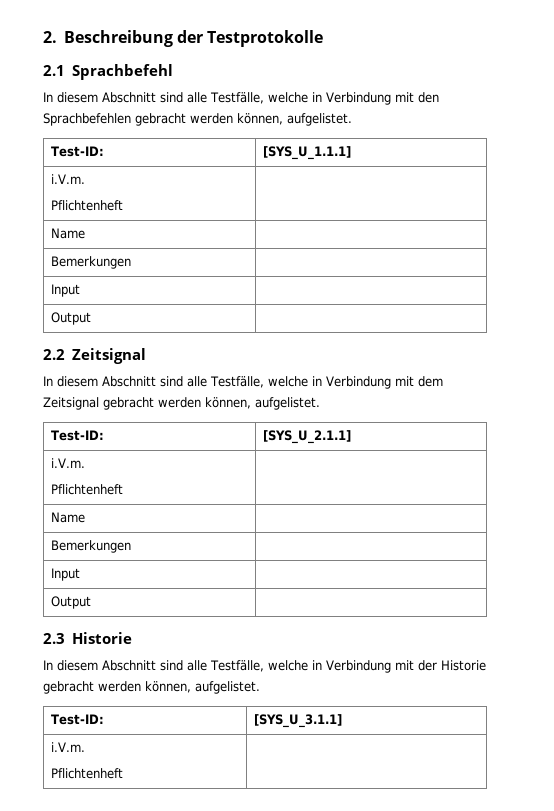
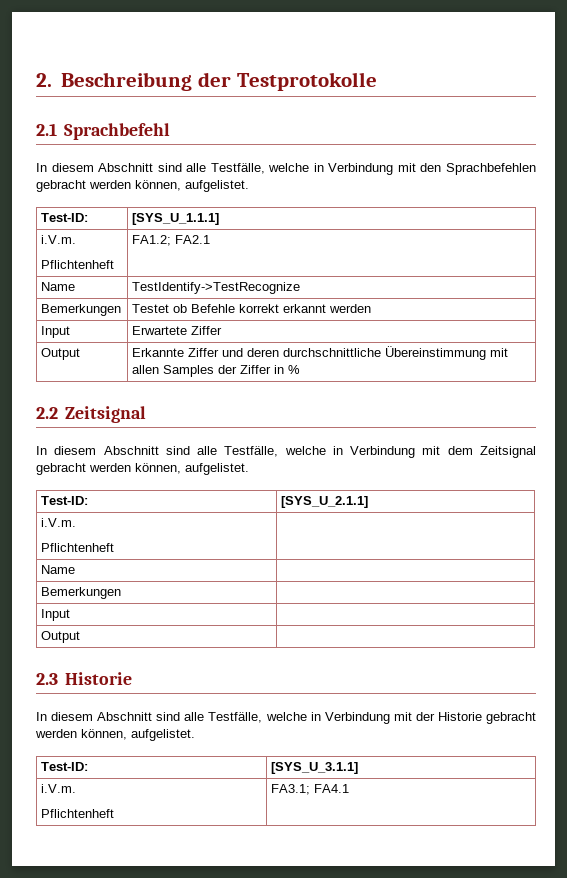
  Test-ID: | [SYS_U_1.1.1]
  i.V.m.
- Pflichtenheft |
- Name |
- Bemerkungen |
- Input |
- Output |
+ Pflichtenheft | FA1.2; FA2.1
+ Name | TestIdentify->TestRecognize
+ Bemerkungen | Testet ob Befehle korrekt erkannt werden
+ Input | Erwartete Ziffer
+ Output | Erkannte Ziffer und deren durchschnittliche Übereinstimmung mit allen Samples der Ziffer in %
  Test-ID: | [SYS_U_3.1.1]
  i.V.m.
- Pflichtenheft |
+ Pflichtenheft | FA3.1; FA4.1

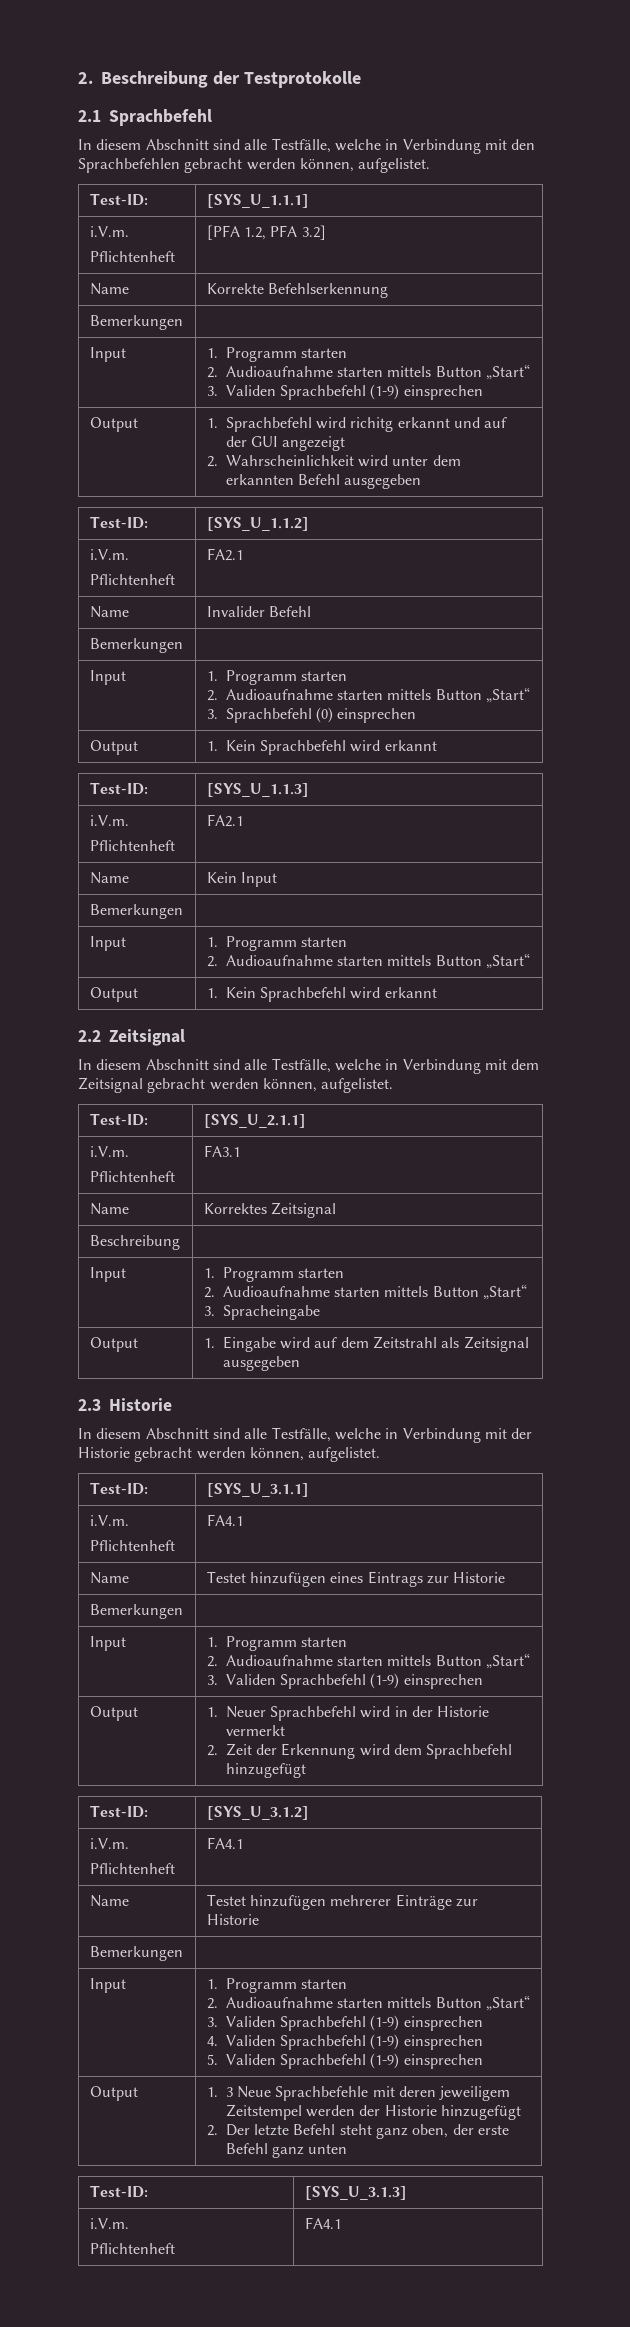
  Test-ID: | [SYS_U_1.1.1]
  i.V.m.
- Pflichtenheft | FA1.2; FA2.1
- Name | TestIdentify->TestRecognize
- Bemerkungen | Testet ob Befehle korrekt erkannt werden
- Input | Erwartete Ziffer
- Output | Erkannte Ziffer und deren durchschnittliche Übereinstimmung mit allen Samples der Ziffer in %
+ Pflichtenheft | [PFA 1.2, PFA 3.2]
+ Name | Korrekte Befehlserkennung
+ Bemerkungen |
+ Input | 1. Programm starten
+ 2. Audioaufnahme starten mittels Button „Start“
+ 3. Validen Sprachbefehl (1-9) einsprechen
+ Output | 1. Sprachbefehl wird richitg erkannt und auf der GUI angezeigt
+ 2. Wahrscheinlichkeit wird unter dem erkannten Befehl ausgegeben
+ Test-ID: | [SYS_U_1.1.2]
+ i.V.m.
+ Pflichtenheft | FA2.1
+ Name | Invalider Befehl
+ Bemerkungen |
+ Input | 1. Programm starten
+ 2. Audioaufnahme starten mittels Button „Start“
+ 3. Sprachbefehl (0) einsprechen
+ Output | 1. Kein Sprachbefehl wird erkannt
+ Test-ID: | [SYS_U_1.1.3]
+ i.V.m.
+ Pflichtenheft | FA2.1
+ Name | Kein Input
+ Bemerkungen |
+ Input | 1. Programm starten
+ 2. Audioaufnahme starten mittels Button „Start“
+ Output | 1. Kein Sprachbefehl wird erkannt
  Test-ID: | [SYS_U_2.1.1]
  i.V.m.
- Pflichtenheft |
- Name |
- Bemerkungen |
- Input |
- Output |
+ Pflichtenheft | FA3.1
+ Name | Korrektes Zeitsignal
+ Beschreibung |
+ Input | 1. Programm starten
+ 2. Audioaufnahme starten mittels Button „Start“
+ 3. Spracheingabe
+ Output | 1. Eingabe wird auf dem Zeitstrahl als Zeitsignal ausgegeben
  Test-ID: | [SYS_U_3.1.1]
  i.V.m.
- Pflichtenheft | FA3.1; FA4.1
+ Pflichtenheft | FA4.1
+ Name | Testet hinzufügen eines Eintrags zur Historie
+ Bemerkungen |
+ Input | 1. Programm starten
+ 2. Audioaufnahme starten mittels Button „Start“
+ 3. Validen Sprachbefehl (1-9) einsprechen
+ Output | 1. Neuer Sprachbefehl wird in der Historie vermerkt
+ 2. Zeit der Erkennung wird dem Sprachbefehl hinzugefügt
+ Test-ID: | [SYS_U_3.1.2]
+ i.V.m.
+ Pflichtenheft | FA4.1
+ Name | Testet hinzufügen mehrerer Einträge zur Historie
+ Bemerkungen |
+ Input | 1. Programm starten
+ 2. Audioaufnahme starten mittels Button „Start“
+ 3. Validen Sprachbefehl (1-9) einsprechen
+ 4. Validen Sprachbefehl (1-9) einsprechen
+ 5. Validen Sprachbefehl (1-9) einsprechen
+ Output | 1. 3 Neue Sprachbefehle mit deren jeweiligem Zeitstempel werden der Historie hinzugefügt
+ 2. Der letzte Befehl steht ganz oben, der erste Befehl ganz unten
+ Test-ID: | [SYS_U_3.1.3]
+ i.V.m.
+ Pflichtenheft | FA4.1

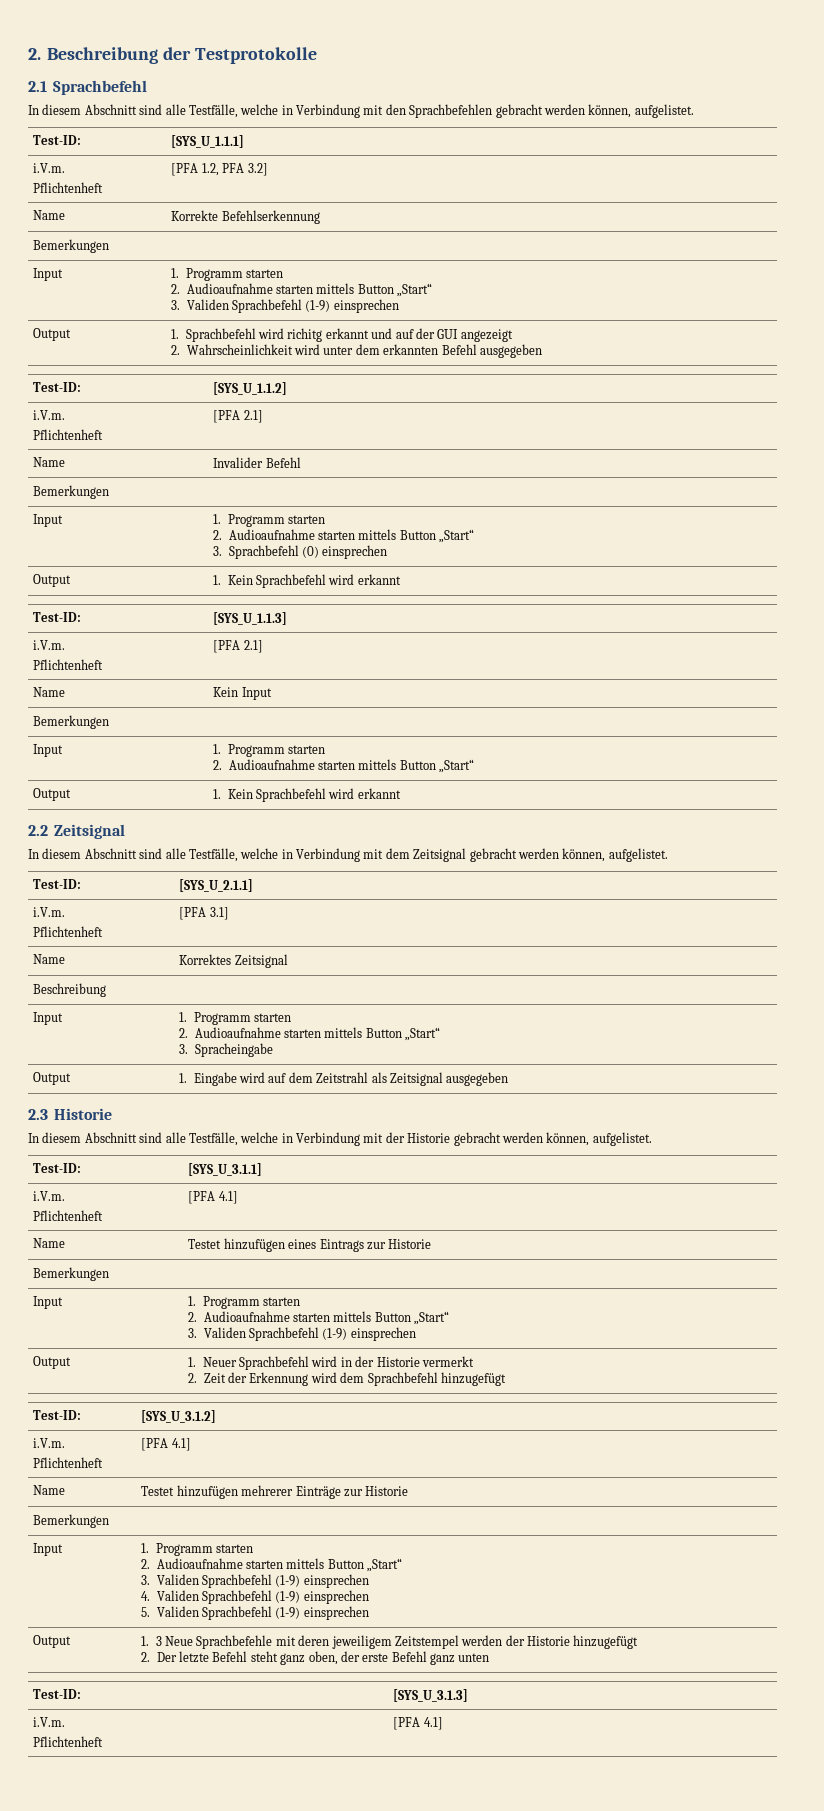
  Test-ID: | [SYS_U_1.1.2]
  i.V.m.
- Pflichtenheft | FA2.1
+ Pflichtenheft | [PFA 2.1]
  Test-ID: | [SYS_U_1.1.3]
  i.V.m.
- Pflichtenheft | FA2.1
+ Pflichtenheft | [PFA 2.1]
  Test-ID: | [SYS_U_2.1.1]
  i.V.m.
- Pflichtenheft | FA3.1
+ Pflichtenheft | [PFA 3.1]
  Test-ID: | [SYS_U_3.1.1]
  i.V.m.
- Pflichtenheft | FA4.1
+ Pflichtenheft | [PFA 4.1]
  Test-ID: | [SYS_U_3.1.2]
  i.V.m.
- Pflichtenheft | FA4.1
+ Pflichtenheft | [PFA 4.1]
  Test-ID: | [SYS_U_3.1.3]
  i.V.m.
- Pflichtenheft | FA4.1
+ Pflichtenheft | [PFA 4.1]

